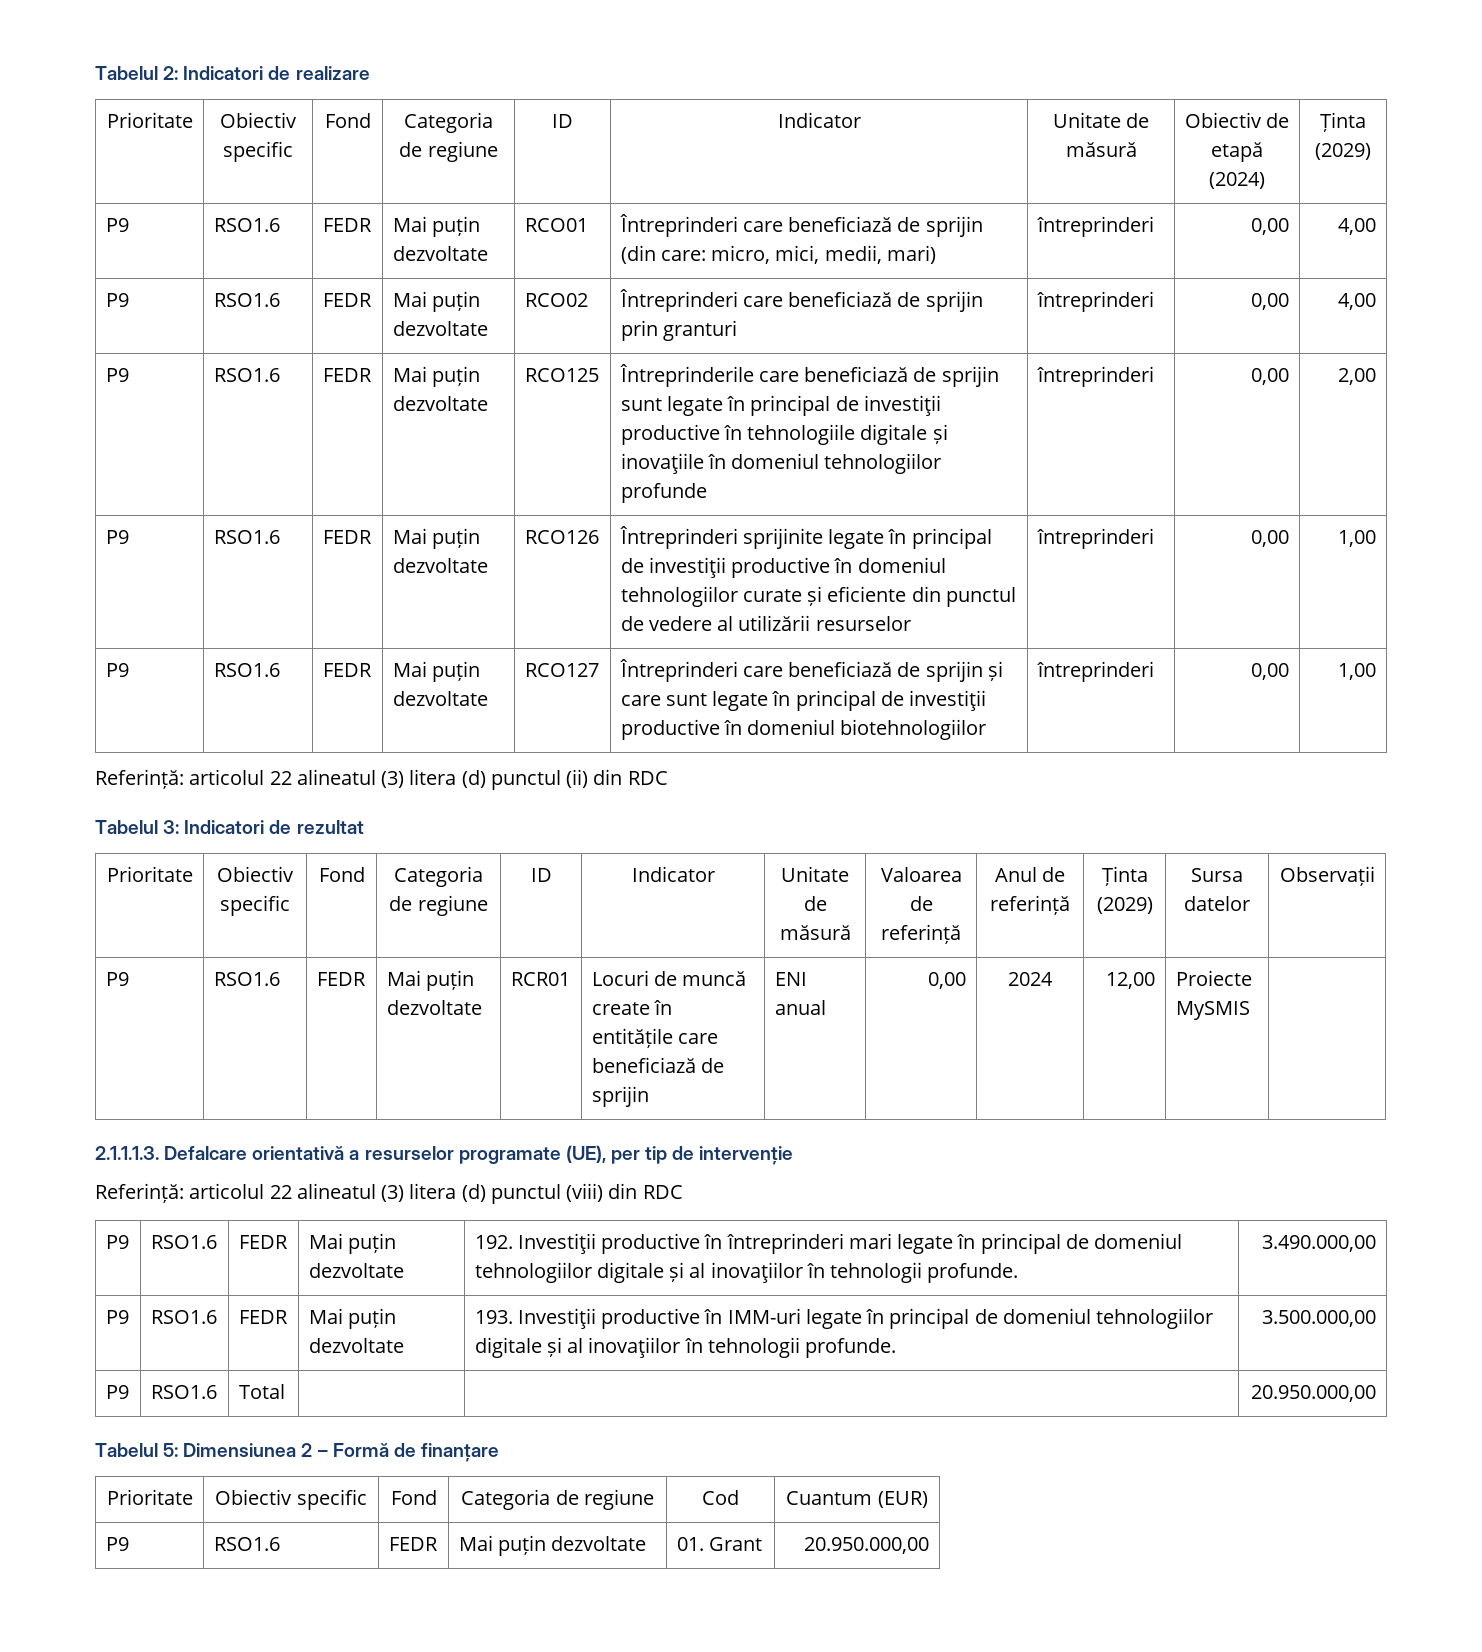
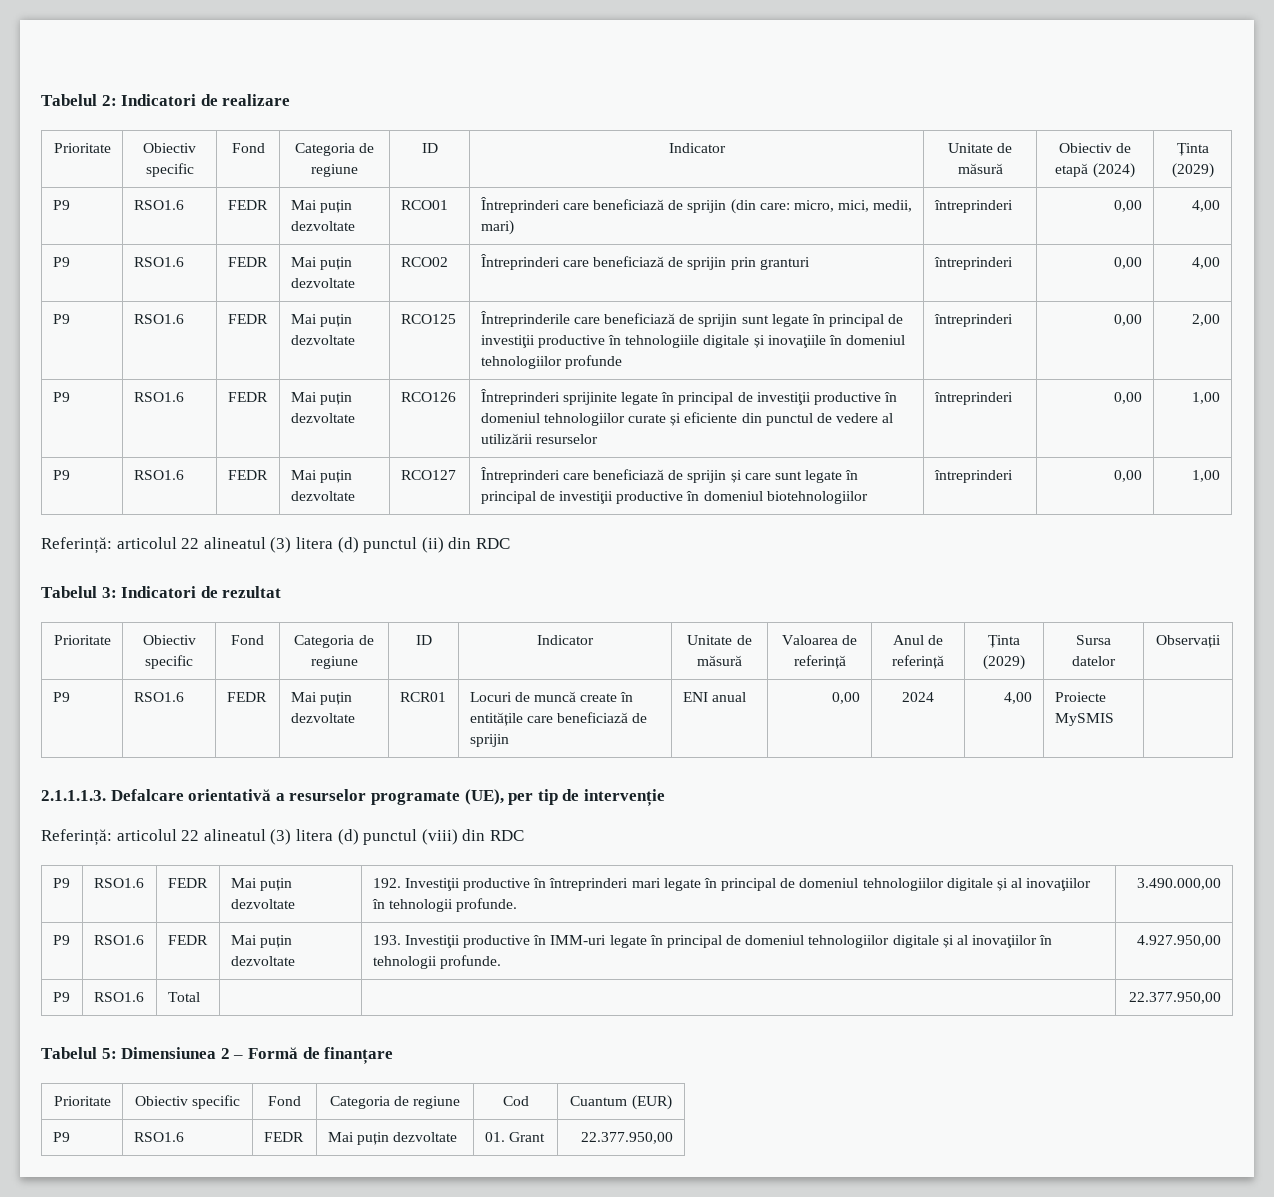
- P9 | RSO1.6 | FEDR | Mai puțin dezvoltate | RCR01 | Locuri de muncă create în entitățile care beneficiază de sprijin | ENI anual | 0,00 | 2024 | 12,00 | Proiecte MySMIS |
+ P9 | RSO1.6 | FEDR | Mai puțin dezvoltate | RCR01 | Locuri de muncă create în entitățile care beneficiază de sprijin | ENI anual | 0,00 | 2024 | 4,00 | Proiecte MySMIS |
- P9 | RSO1.6 | FEDR | Mai puțin dezvoltate | 193. Investiţii productive în IMM-uri legate în principal de domeniul tehnologiilor digitale și al inovaţiilor în tehnologii profunde. | 3.500.000,00
+ P9 | RSO1.6 | FEDR | Mai puțin dezvoltate | 193. Investiţii productive în IMM-uri legate în principal de domeniul tehnologiilor digitale și al inovaţiilor în tehnologii profunde. | 4.927.950,00
- P9 | RSO1.6 | Total | | | 20.950.000,00
+ P9 | RSO1.6 | Total | | | 22.377.950,00
- P9 | RSO1.6 | FEDR | Mai puțin dezvoltate | 01. Grant | 20.950.000,00
+ P9 | RSO1.6 | FEDR | Mai puțin dezvoltate | 01. Grant | 22.377.950,00

